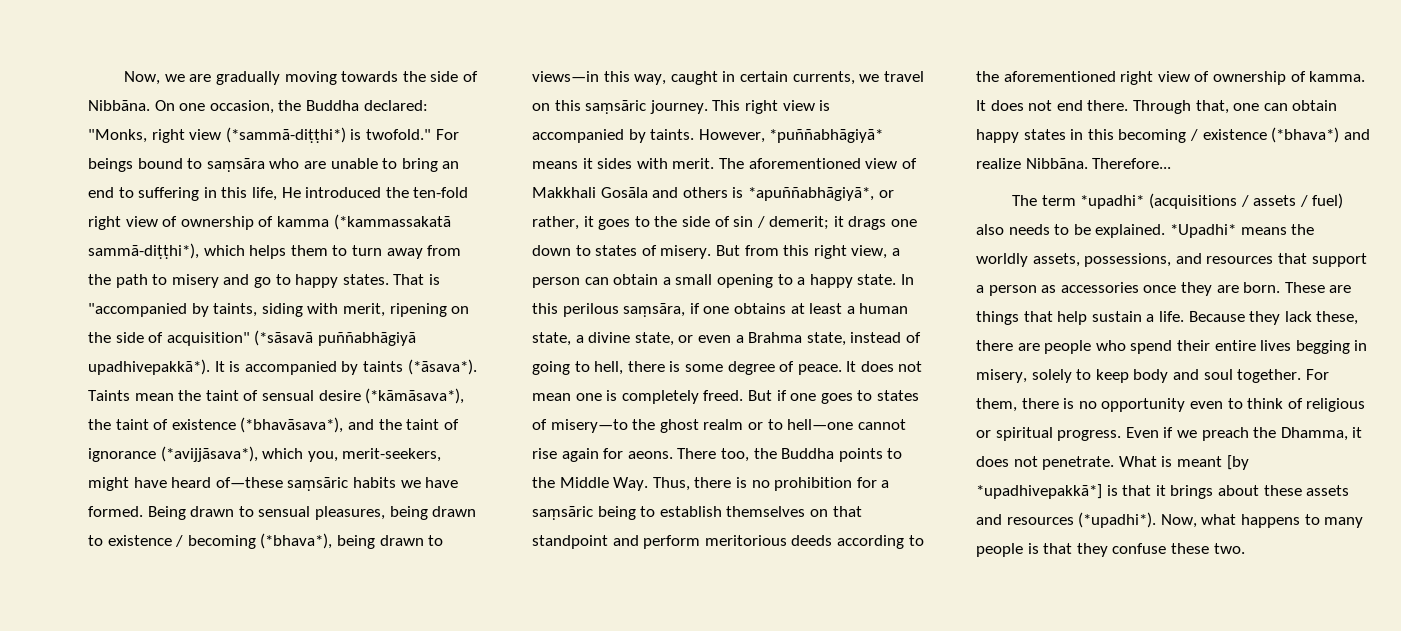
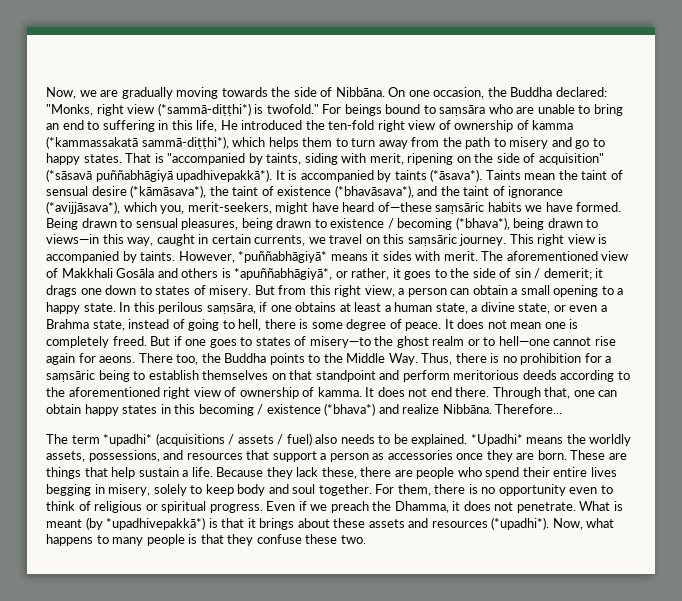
- What is meant [by *upadhivepakkā*] is that it brings about these assets and resources (*upadhi*).
+ What is meant (by *upadhivepakkā*) is that it brings about these assets and resources (*upadhi*).

